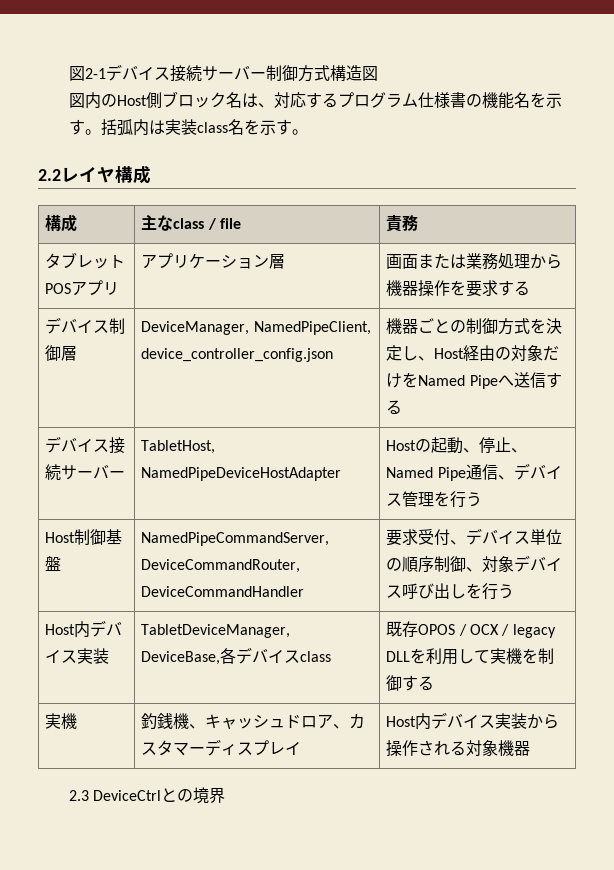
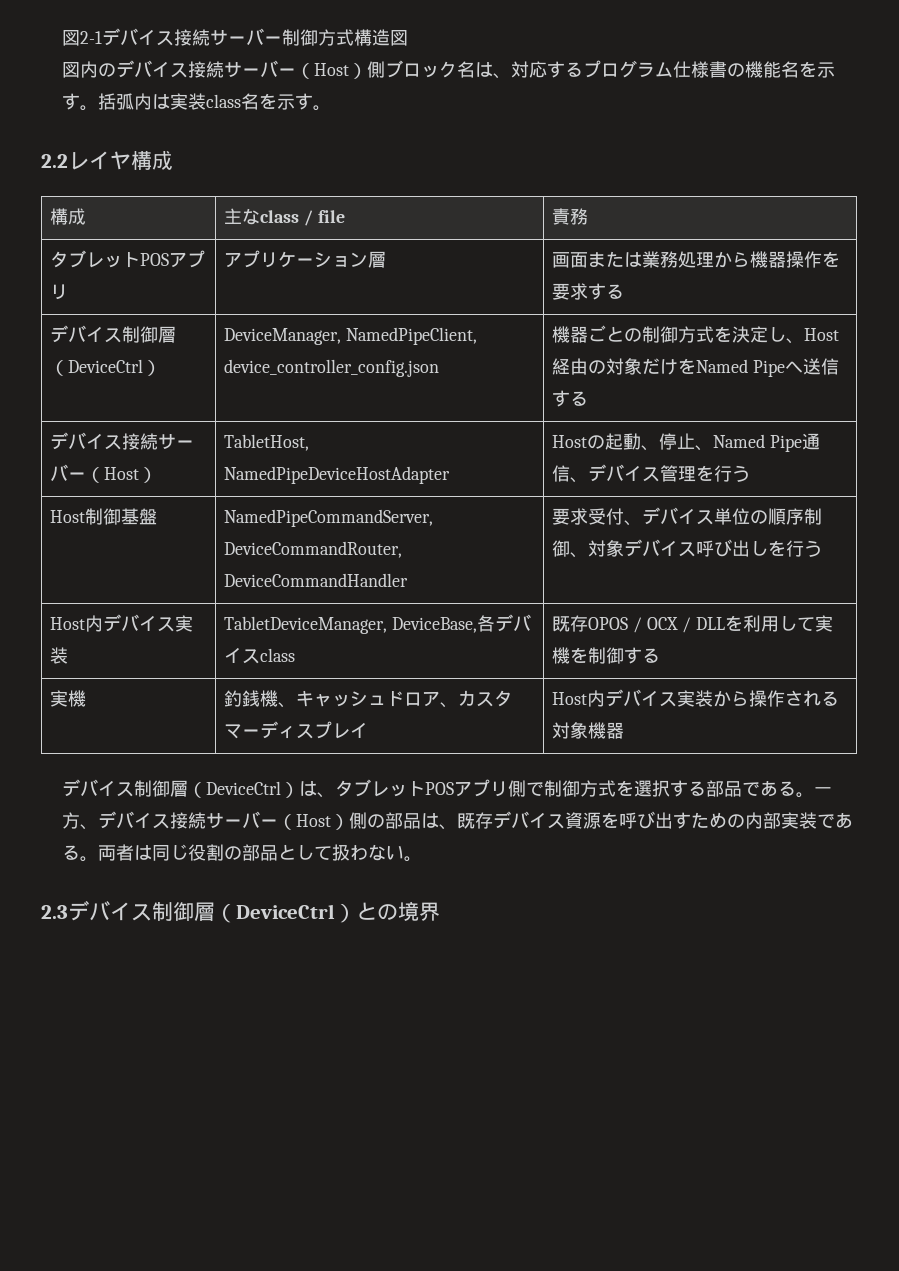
- 図内のHost側ブロック名は、対応するプログラム仕様書の機能名を示す。
+ 図内のデバイス接続サーバー（Host）側ブロック名は、対応するプログラム仕様書の機能名を示す。
- デバイス制御層 | DeviceManager, NamedPipeClient, device_controller_config.json | 機器ごとの制御方式を決定し、Host経由の対象だけをNamed Pipeへ送信する
+ デバイス制御層（DeviceCtrl） | DeviceManager, NamedPipeClient, device_controller_config.json | 機器ごとの制御方式を決定し、Host経由の対象だけをNamed Pipeへ送信する
- デバイス接続サーバー | TabletHost, NamedPipeDeviceHostAdapter | Hostの起動、停止、Named Pipe通信、デバイス管理を行う
+ デバイス接続サーバー（Host） | TabletHost, NamedPipeDeviceHostAdapter | Hostの起動、停止、Named Pipe通信、デバイス管理を行う
- Host内デバイス実装 | TabletDeviceManager, DeviceBase,各デバイスclass | 既存OPOS / OCX / legacy DLLを利用して実機を制御する
+ Host内デバイス実装 | TabletDeviceManager, DeviceBase,各デバイスclass | 既存OPOS / OCX / DLLを利用して実機を制御する
- 2.3 DeviceCtrlとの境界
+ デバイス制御層（DeviceCtrl）は、タブレットPOSアプリ側で制御方式を選択する部品である。一方、デバイス接続サーバー（Host）側の部品は、既存デバイス資源を呼び出すための内部実装である。両者は同じ役割の部品として扱わない。
+ 2.3デバイス制御層（DeviceCtrl）との境界

